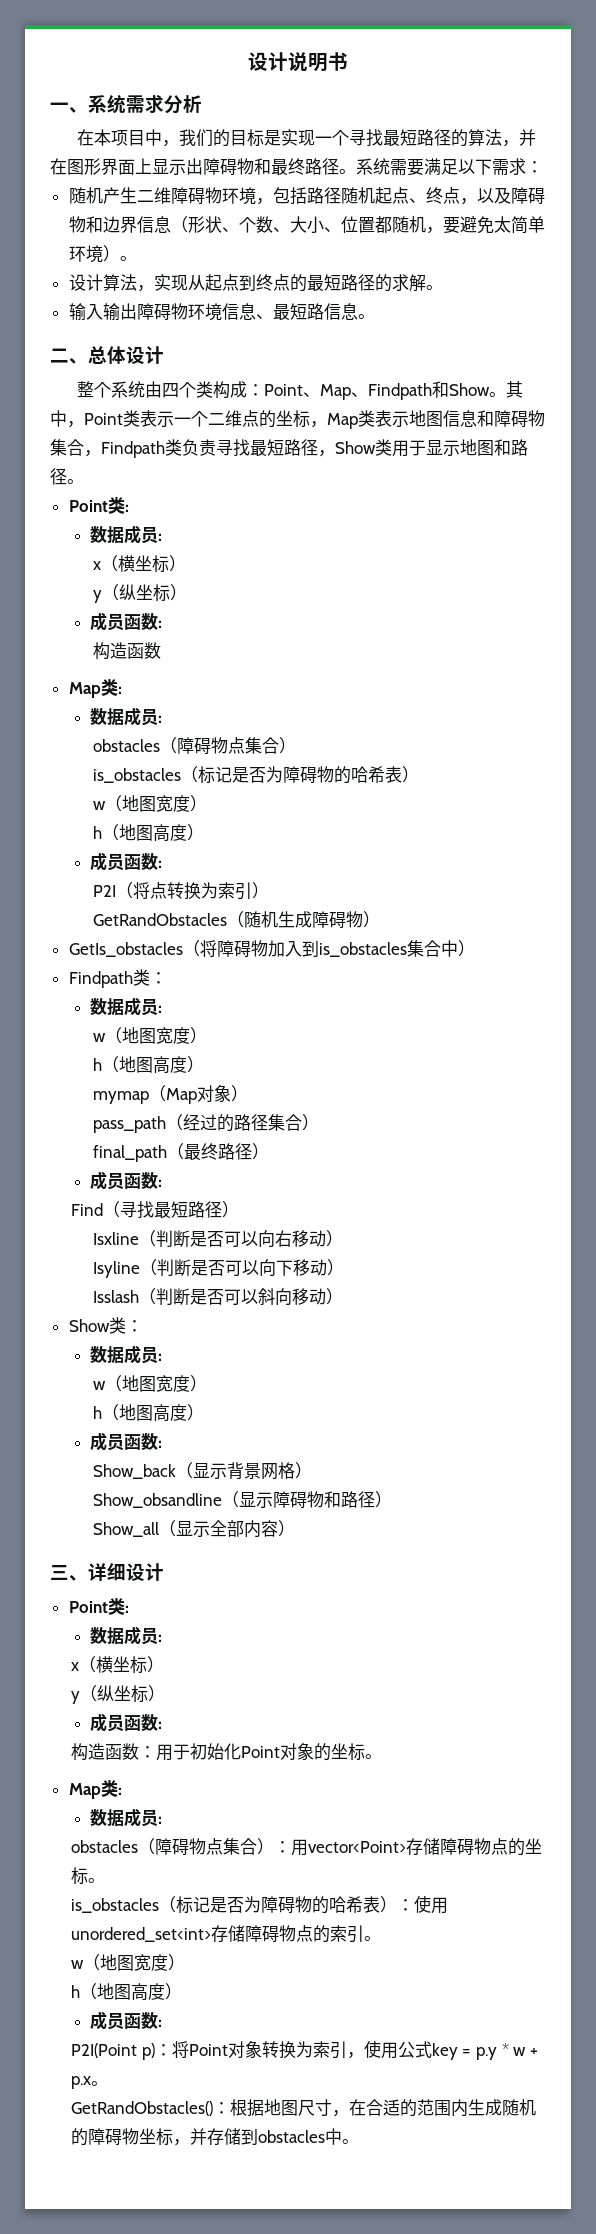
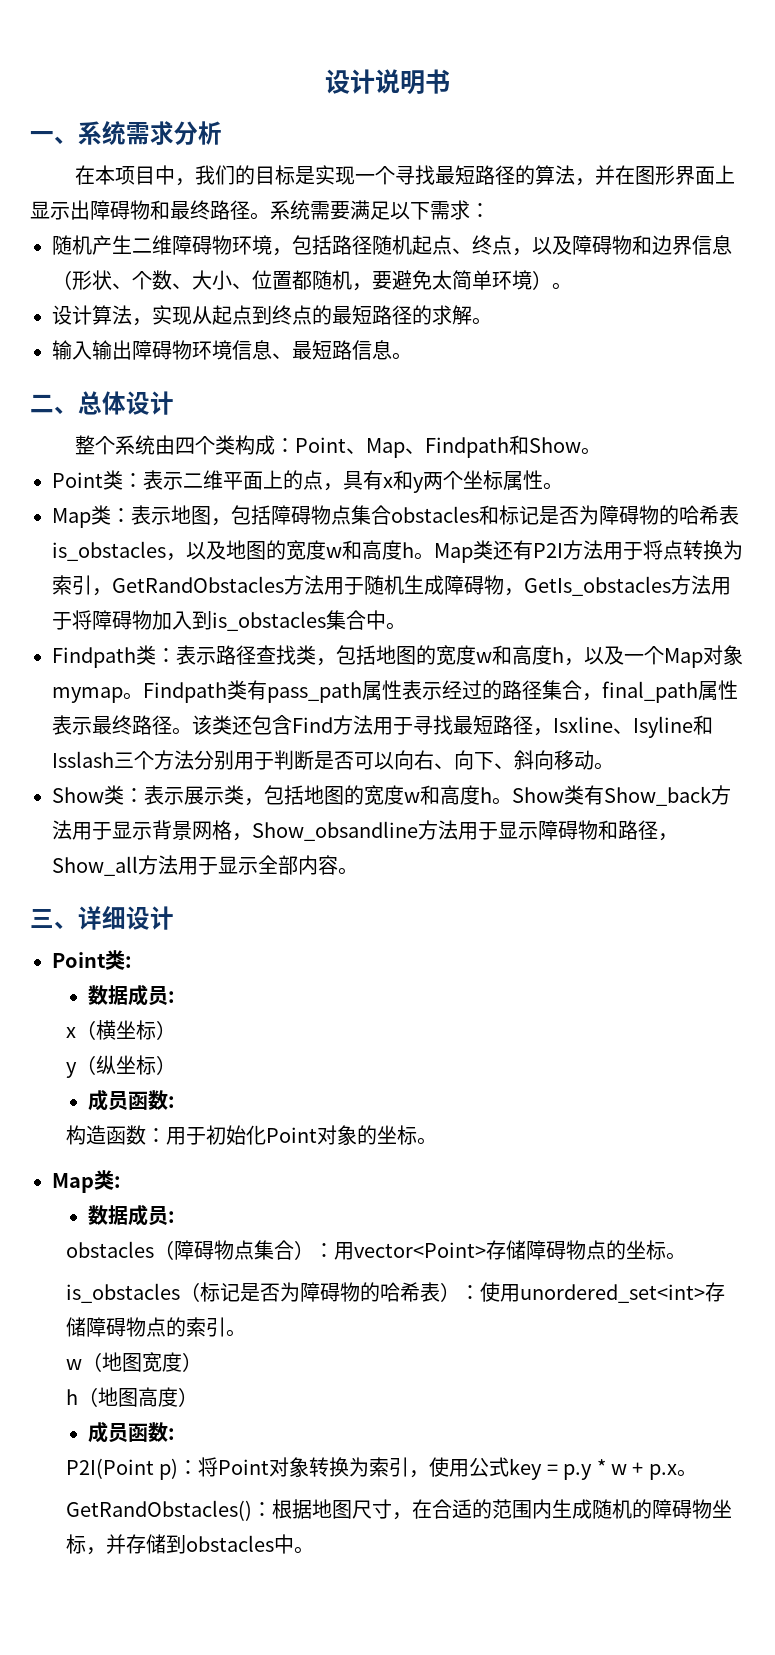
- 整个系统由四个类构成：Point、Map、Findpath和Show。其中，Point类表示一个二维点的坐标，Map类表示地图信息和障碍物集合，Findpath类负责寻找最短路径，Show类用于显示地图和路径。
- Point类:
- 数据成员:
- x（横坐标）
- y（纵坐标）
- 成员函数:
- 构造函数
- Map类:
- 数据成员:
- obstacles（障碍物点集合）
- is_obstacles（标记是否为障碍物的哈希表）
- w（地图宽度）
- h（地图高度）
- 成员函数:
- P2I（将点转换为索引）
- GetRandObstacles（随机生成障碍物）
- GetIs_obstacles（将障碍物加入到is_obstacles集合中）
+ 整个系统由四个类构成：Point、Map、Findpath和Show。
+ Point类：表示二维平面上的点，具有x和y两个坐标属性。
+ Map类：表示地图，包括障碍物点集合obstacles和标记是否为障碍物的哈希表is_obstacles，以及地图的宽度w和高度h。Map类还有P2I方法用于将点转换为索引，GetRandObstacles方法用于随机生成障碍物，GetIs_obstacles方法用于将障碍物加入到is_obstacles集合中。
- Findpath类：
- 数据成员:
- w（地图宽度）
- h（地图高度）
- mymap（Map对象）
- pass_path（经过的路径集合）
- final_path（最终路径）
- 成员函数:
- Find（寻找最短路径）
- Isxline（判断是否可以向右移动）
- Isyline（判断是否可以向下移动）
- Isslash（判断是否可以斜向移动）
+ Findpath类：表示路径查找类，包括地图的宽度w和高度h，以及一个Map对象mymap。Findpath类有pass_path属性表示经过的路径集合，final_path属性表示最终路径。该类还包含Find方法用于寻找最短路径，Isxline、Isyline和Isslash三个方法分别用于判断是否可以向右、向下、斜向移动。
- Show类：
- 数据成员:
- w（地图宽度）
- h（地图高度）
- 成员函数:
- Show_back（显示背景网格）
- Show_obsandline（显示障碍物和路径）
- Show_all（显示全部内容）
+ Show类：表示展示类，包括地图的宽度w和高度h。Show类有Show_back方法用于显示背景网格，Show_obsandline方法用于显示障碍物和路径，Show_all方法用于显示全部内容。

